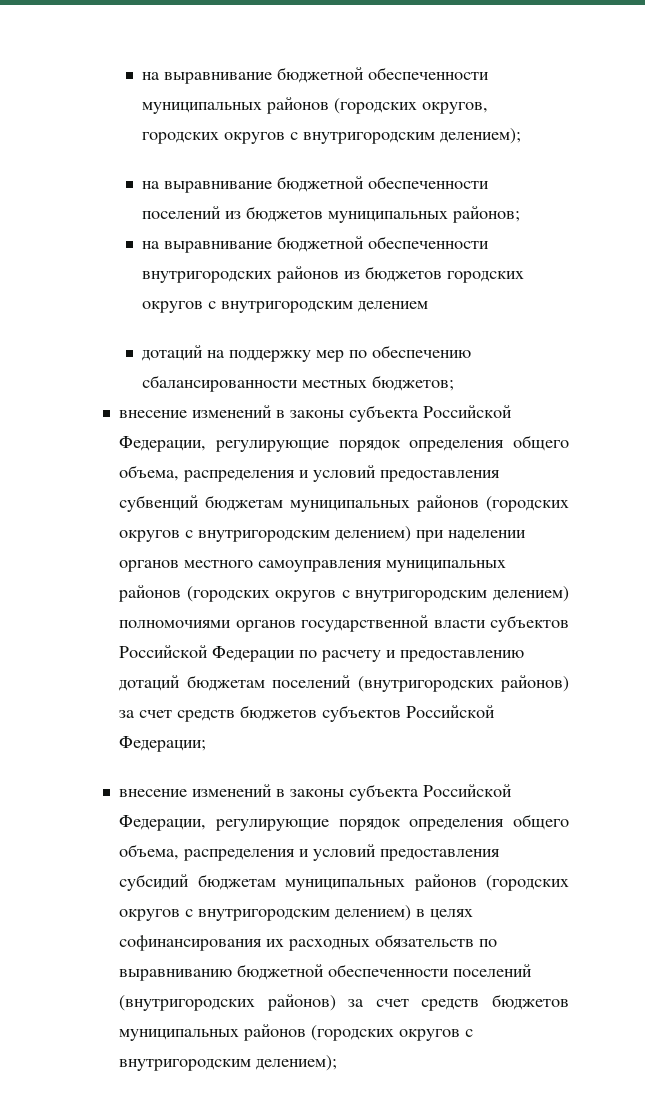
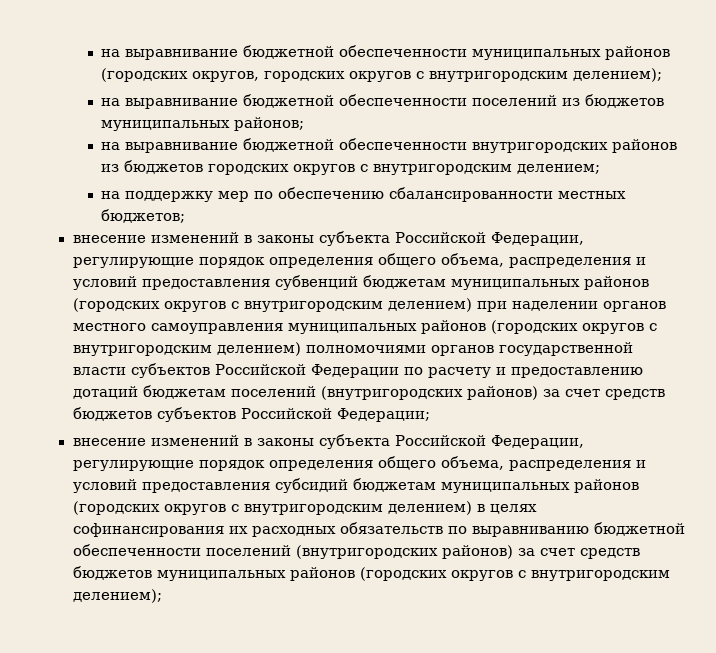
- на выравнивание бюджетной обеспеченности внутригородских районов из бюджетов городских округов с внутригородским делением
- дотаций на поддержку мер по обеспечению сбалансированности местных бюджетов;
+ на выравнивание бюджетной обеспеченности внутригородских районов из бюджетов городских округов с внутригородским делением;
+ на поддержку мер по обеспечению сбалансированности местных бюджетов;

